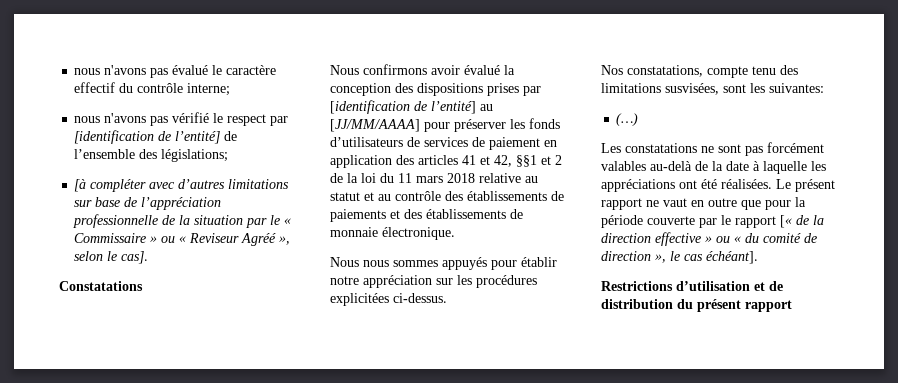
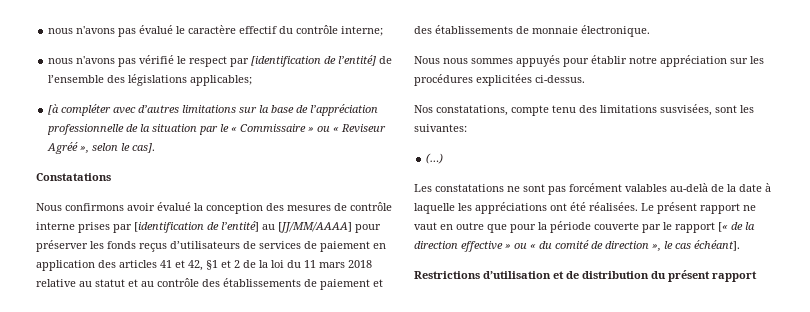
- nous n'avons pas vérifié le respect par [identification de l’entité] de l’ensemble des législations;
+ nous n'avons pas vérifié le respect par [identification de l’entité] de l’ensemble des législations applicables;
- [à compléter avec d’autres limitations sur base de l’appréciation professionnelle de la situation par le « Commissaire » ou « Reviseur Agréé », selon le cas].
+ [à compléter avec d’autres limitations sur la base de l’appréciation professionnelle de la situation par le « Commissaire » ou « Reviseur Agréé », selon le cas].
- Nous confirmons avoir évalué la conception des dispositions prises par [identification de l’entité] au [JJ/MM/AAAA] pour préserver les fonds d’utilisateurs de services de paiement en application des articles 41 et 42, §§1 et 2 de la loi du 11 mars 2018 relative au statut et au contrôle des établissements de paiements et des établissements de monnaie électronique.
+ Nous confirmons avoir évalué la conception des mesures de contrôle interne prises par [identification de l’entité] au [JJ/MM/AAAA] pour préserver les fonds reçus d’utilisateurs de services de paiement en application des articles 41 et 42, §1 et 2 de la loi du 11 mars 2018 relative au statut et au contrôle des établissements de paiement et des établissements de monnaie électronique.

